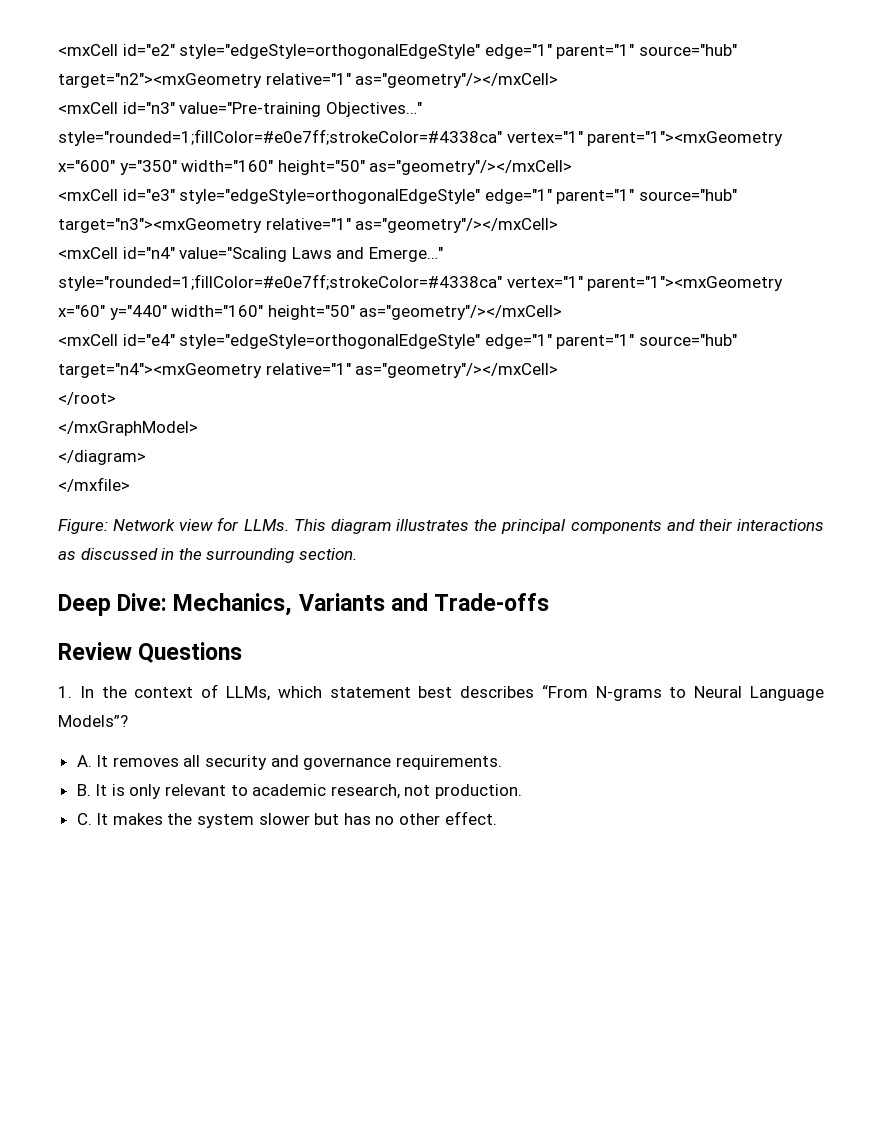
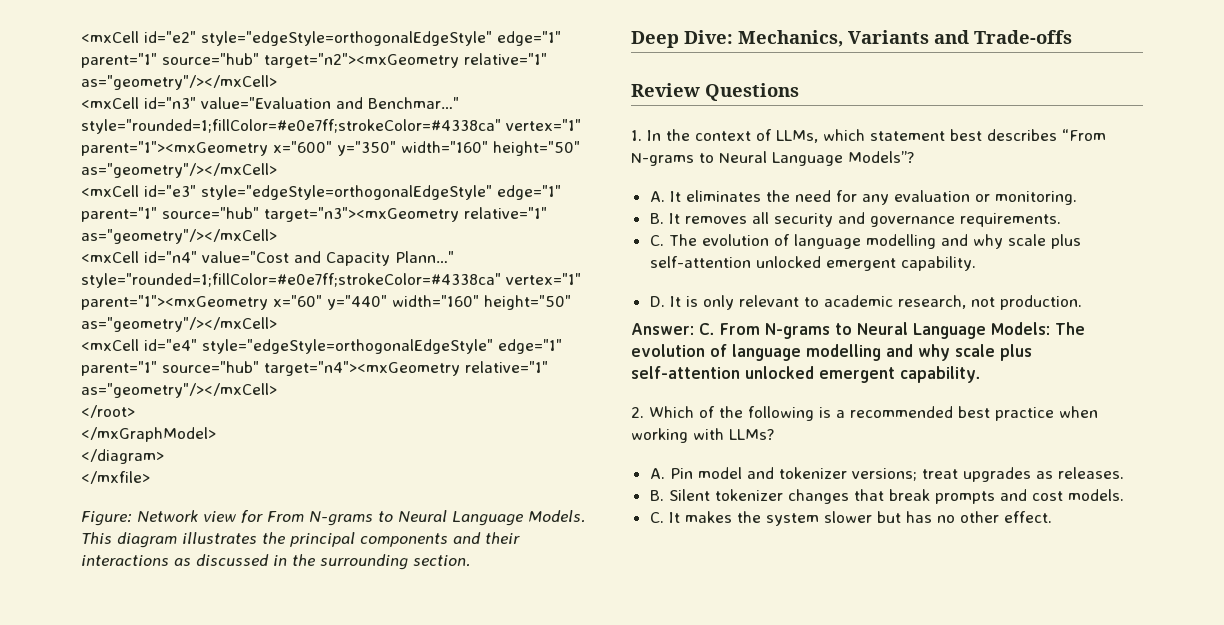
- <mxCell id="n3" value="Pre-training Objectives…" style="rounded=1;fillColor=#e0e7ff;strokeColor=#4338ca" vertex="1" parent="1"><mxGeometry x="600" y="350" width="160" height="50" as="geometry"/></mxCell>
+ <mxCell id="n3" value="Evaluation and Benchmar…" style="rounded=1;fillColor=#e0e7ff;strokeColor=#4338ca" vertex="1" parent="1"><mxGeometry x="600" y="350" width="160" height="50" as="geometry"/></mxCell>
- <mxCell id="n4" value="Scaling Laws and Emerge…" style="rounded=1;fillColor=#e0e7ff;strokeColor=#4338ca" vertex="1" parent="1"><mxGeometry x="60" y="440" width="160" height="50" as="geometry"/></mxCell>
+ <mxCell id="n4" value="Cost and Capacity Plann…" style="rounded=1;fillColor=#e0e7ff;strokeColor=#4338ca" vertex="1" parent="1"><mxGeometry x="60" y="440" width="160" height="50" as="geometry"/></mxCell>
- Figure: Network view for LLMs.
+ Figure: Network view for From N-grams to Neural Language Models.
- A. It removes all security and governance requirements.
+ A. It eliminates the need for any evaluation or monitoring.
+ B. It removes all security and governance requirements.
- B. It is only relevant to academic research, not production.
+ C. The evolution of language modelling and why scale plus self-attention unlocked emergent capability.
+ D. It is only relevant to academic research, not production.
+ Answer: C. From N-grams to Neural Language Models: The evolution of language modelling and why scale plus self-attention unlocked emergent capability.
+ 2. Which of the following is a recommended best practice when working with LLMs?
+ A. Pin model and tokenizer versions; treat upgrades as releases.
+ B. Silent tokenizer changes that break prompts and cost models.

